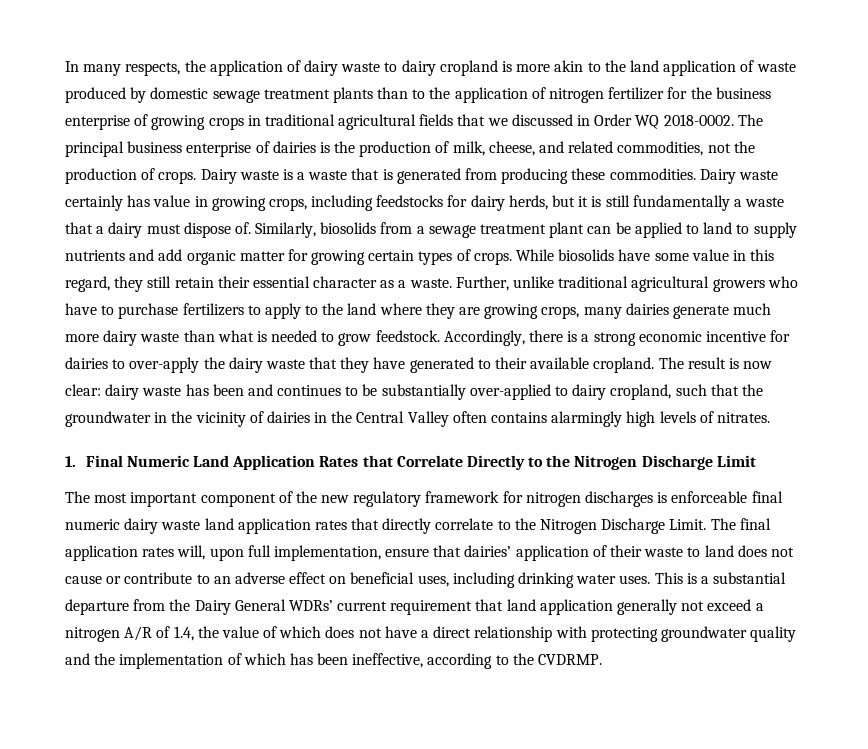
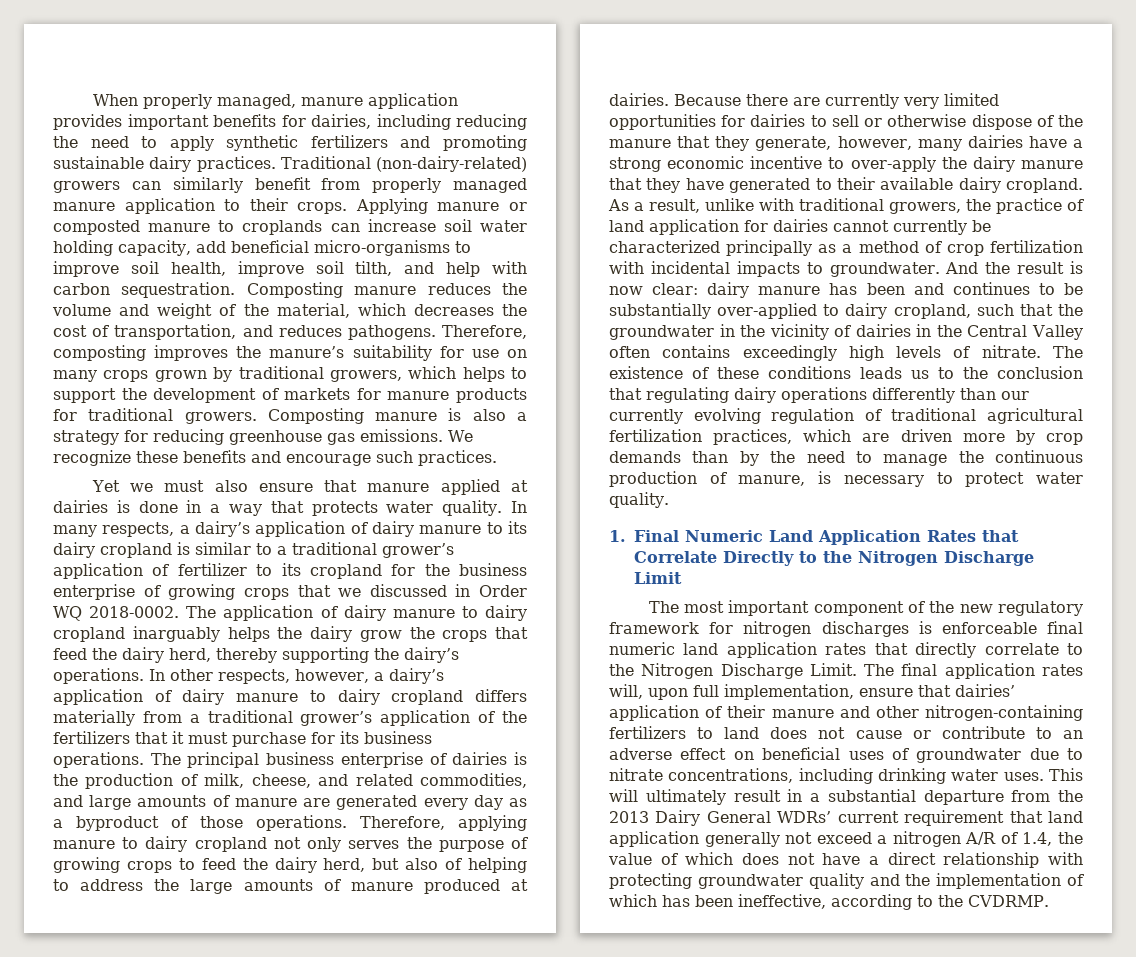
+ When properly managed, manure application provides important benefits for dairies, including reducing the need to apply synthetic fertilizers and promoting sustainable dairy practices. Traditional (non-dairy-related) growers can similarly benefit from properly managed manure application to their crops. Applying manure or composted manure to croplands can increase soil water holding capacity, add beneficial micro-organisms to improve soil health, improve soil tilth, and help with carbon sequestration. Composting manure reduces the volume and weight of the material, which decreases the cost of transportation, and reduces pathogens. Therefore, composting improves the manure’s suitability for use on many crops grown by traditional growers, which helps to support the development of markets for manure products for traditional growers. Composting manure is also a strategy for reducing greenhouse gas emissions. We recognize these benefits and encourage such practices.
+ Yet we must also ensure that manure applied at dairies is done in a way that protects water quality.
- In many respects, the application of dairy waste to dairy cropland is more akin to the land application of waste produced by domestic sewage treatment plants than to the application of nitrogen fertilizer for the business enterprise of growing crops in traditional agricultural fields that we discussed in Order WQ 2018-0002.
+ In many respects, a dairy’s application of dairy manure to its dairy cropland is similar to a traditional grower’s application of fertilizer to its cropland for the business enterprise of growing crops that we discussed in Order WQ 2018-0002.
- The principal business enterprise of dairies is the production of milk, cheese, and related commodities, not the production of crops. Dairy waste is a waste that is generated from producing these commodities. Dairy waste certainly has value in growing crops, including feedstocks for dairy herds, but it is still fundamentally a waste that a dairy must dispose of. Similarly, biosolids from a sewage treatment plant can be applied to land to supply nutrients and add organic matter for growing certain types of crops. While biosolids have some value in this regard, they still retain their essential character as a waste. Further, unlike traditional agricultural growers who have to purchase fertilizers to apply to the land where they are growing crops, many dairies generate much more dairy waste than what is needed to grow feedstock. Accordingly, there is a strong economic incentive for dairies to over-apply the dairy waste that they have generated to their available cropland. The result is now clear:
+ The application of dairy manure to dairy cropland inarguably helps the dairy grow the crops that feed the dairy herd, thereby supporting the dairy’s operations. In other respects, however, a dairy’s application of dairy manure to dairy cropland differs materially from a traditional grower’s application of the fertilizers that it must purchase for its business operations. The principal business enterprise of dairies is the production of milk, cheese, and related commodities, and large amounts of manure are generated every day as a byproduct of those operations. Therefore, applying manure to dairy cropland not only serves the purpose of growing crops to feed the dairy herd, but also of helping to address the large amounts of manure produced at dairies. Because there are currently very limited opportunities for dairies to sell or otherwise dispose of the manure that they generate, however, many dairies have a strong economic incentive to over-apply the dairy manure that they have generated to their available dairy cropland. As a result, unlike with traditional growers, the practice of land application for dairies cannot currently be characterized principally as a method of crop fertilization with incidental impacts to groundwater. And the result is now clear:
- dairy waste has been and continues to be substantially over-applied to dairy cropland, such that the groundwater in the vicinity of dairies in the Central Valley often contains alarmingly high levels of nitrates.
+ dairy manure has been and continues to be substantially over-applied to dairy cropland, such that the groundwater in the vicinity of dairies in the Central Valley often contains exceedingly high levels of nitrate. The existence of these conditions leads us to the conclusion that regulating dairy operations differently than our currently evolving regulation of traditional agricultural fertilization practices, which are driven more by crop demands than by the need to manage the continuous production of manure, is necessary to protect water quality.
- The most important component of the new regulatory framework for nitrogen discharges is enforceable final numeric dairy waste land application rates that directly correlate to the Nitrogen Discharge Limit.
+ The most important component of the new regulatory framework for nitrogen discharges is enforceable final numeric land application rates that directly correlate to the Nitrogen Discharge Limit.
- The final application rates will, upon full implementation, ensure that dairies’ application of their waste to land does not cause or contribute to an adverse effect on beneficial uses, including drinking water uses.
+ The final application rates will, upon full implementation, ensure that dairies’ application of their manure and other nitrogen-containing fertilizers to land does not cause or contribute to an adverse effect on beneficial uses of groundwater due to nitrate concentrations, including drinking water uses.
- This is a substantial departure from the Dairy General WDRs’ current requirement that land application generally not exceed a nitrogen A/R of 1.4, the value of which does not have a direct relationship with protecting groundwater quality and the implementation of which has been ineffective, according to the CVDRMP.
+ This will ultimately result in a substantial departure from the 2013 Dairy General WDRs’ current requirement that land application generally not exceed a nitrogen A/R of 1.4, the value of which does not have a direct relationship with protecting groundwater quality and the implementation of which has been ineffective, according to the CVDRMP.

